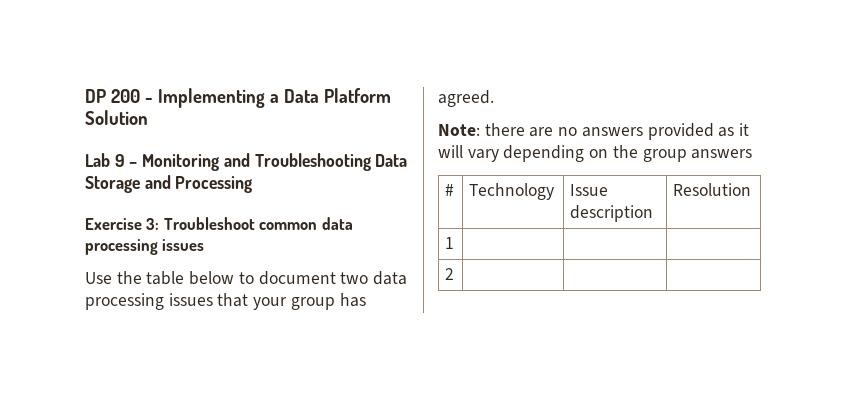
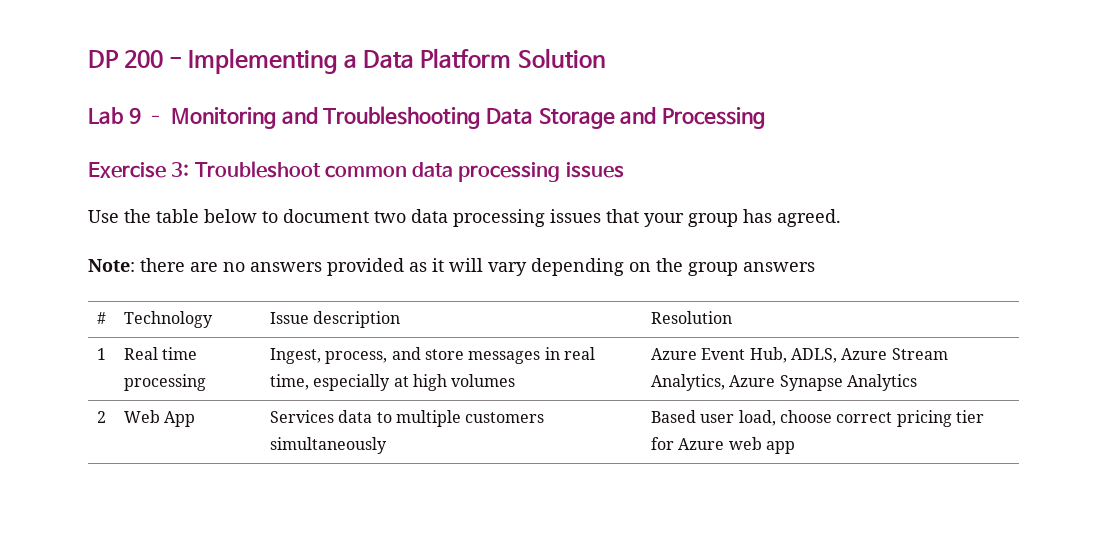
- 1 | | |
- 2 | | |
+ 1 | Real time processing | Ingest, process, and store messages in real time, especially at high volumes | Azure Event Hub, ADLS, Azure Stream Analytics, Azure Synapse Analytics
+ 2 | Web App | Services data to multiple customers simultaneously | Based user load, choose correct pricing tier for Azure web app

